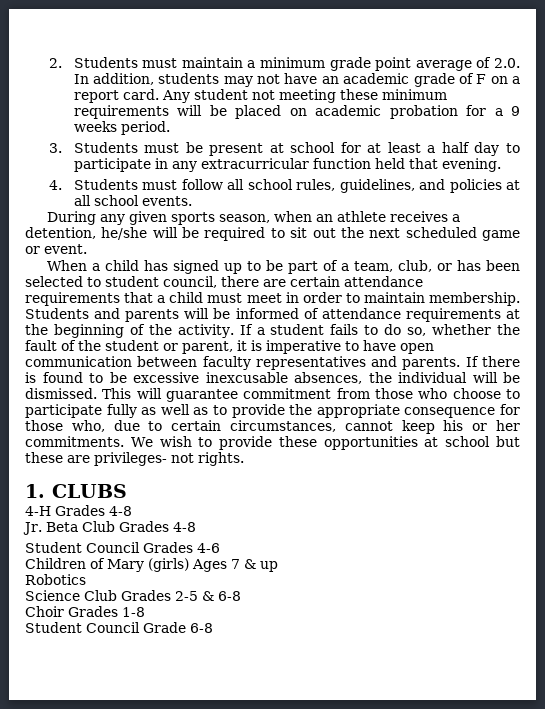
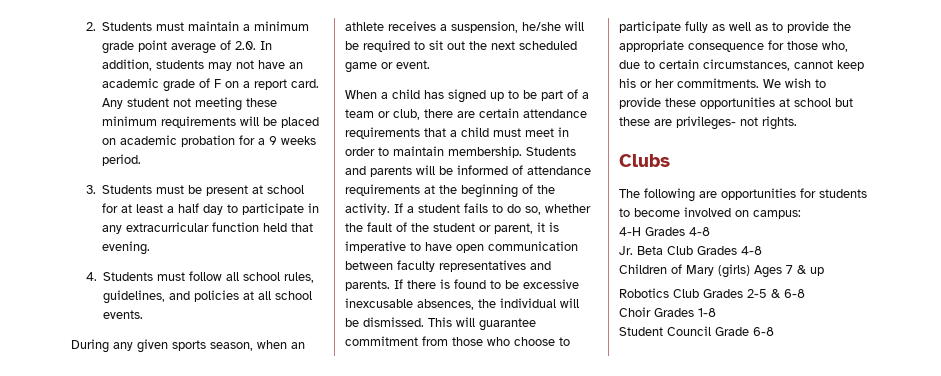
- During any given sports season, when an athlete receives a detention, he/she will be required to sit out the next scheduled game or event.
+ During any given sports season, when an athlete receives a suspension, he/she will be required to sit out the next scheduled game or event.
- When a child has signed up to be part of a team, club, or has been selected to student council, there are certain attendance requirements that a child must meet in order to maintain membership.
+ When a child has signed up to be part of a team or club, there are certain attendance requirements that a child must meet in order to maintain membership.
- 1. CLUBS
+ Clubs
+ The following are opportunities for students to become involved on campus:
- Student Council Grades 4-6
- Robotics
- Science Club Grades 2-5 & 6-8
+ Robotics Club Grades 2-5 & 6-8

